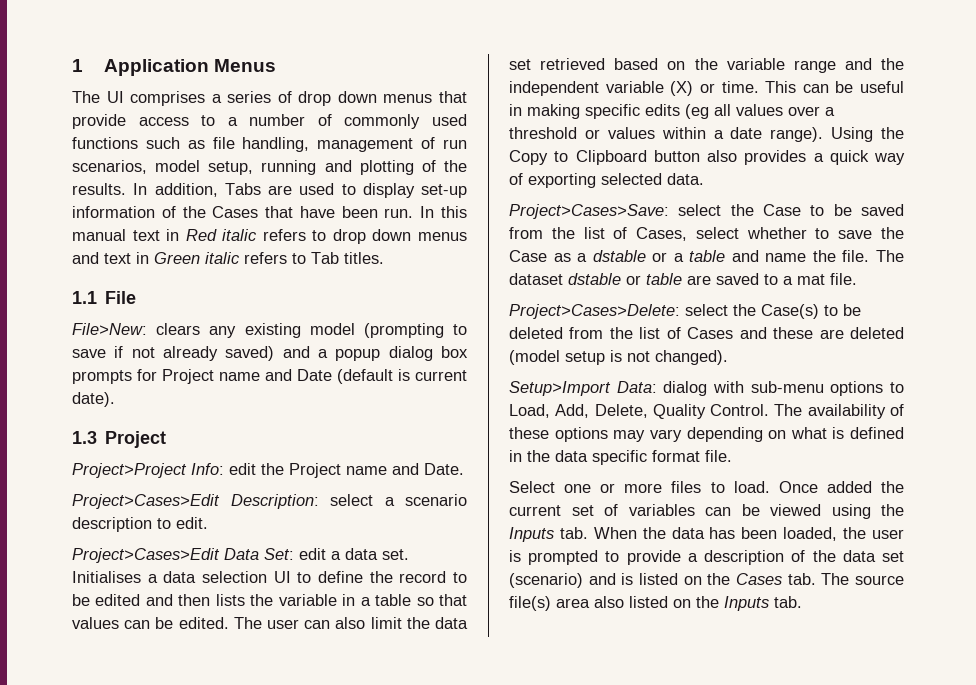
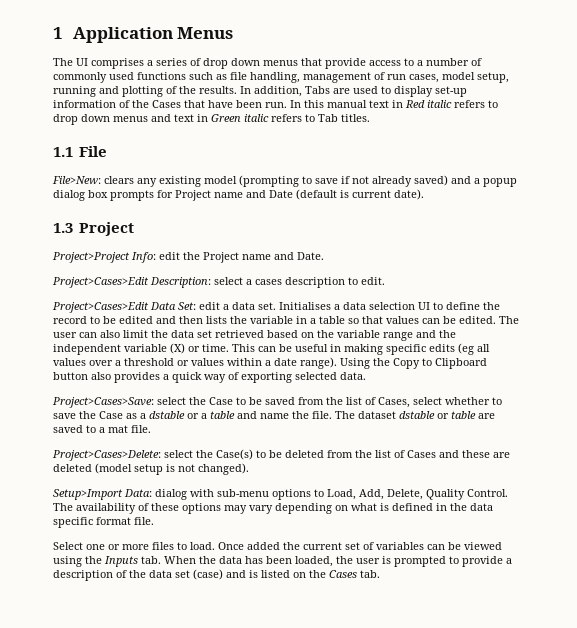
- The UI comprises a series of drop down menus that provide access to a number of commonly used functions such as file handling, management of run scenarios, model setup, running and plotting of the results.
+ The UI comprises a series of drop down menus that provide access to a number of commonly used functions such as file handling, management of run cases, model setup, running and plotting of the results.
- Project>Cases>Edit Description: select a scenario description to edit.
+ Project>Cases>Edit Description: select a cases description to edit.
- Once added the current set of variables can be viewed using the Inputs tab. When the data has been loaded, the user is prompted to provide a description of the data set (scenario) and is listed on the Cases tab. The source file(s) area also listed on the Inputs tab.
+ Once added the current set of variables can be viewed using the Inputs tab. When the data has been loaded, the user is prompted to provide a description of the data set (case) and is listed on the Cases tab.

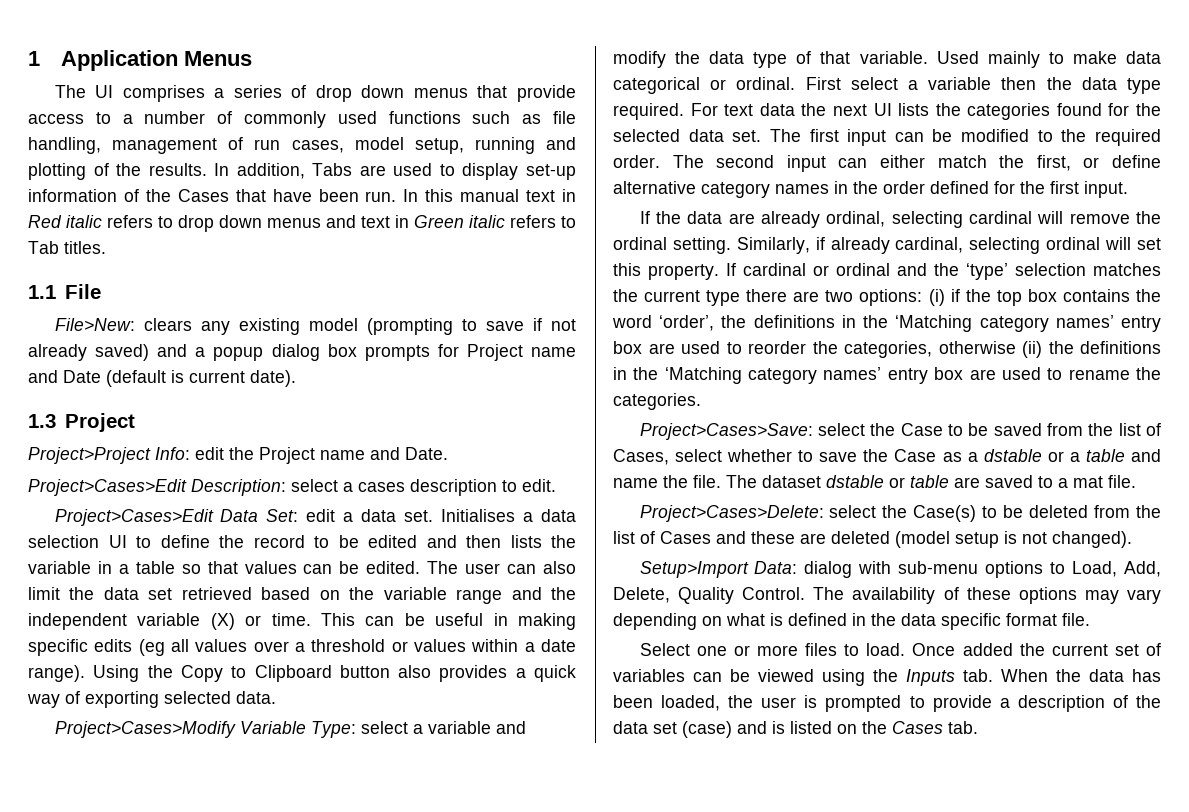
+ Project>Cases>Modify Variable Type: select a variable and modify the data type of that variable. Used mainly to make data categorical or ordinal. First select a variable then the data type required. For text data the next UI lists the categories found for the selected data set. The first input can be modified to the required order. The second input can either match the first, or define alternative category names in the order defined for the first input.
+ If the data are already ordinal, selecting cardinal will remove the ordinal setting. Similarly, if already cardinal, selecting ordinal will set this property. If cardinal or ordinal and the ‘type’ selection matches the current type there are two options: (i) if the top box contains the word ‘order’, the definitions in the ‘Matching category names’ entry box are used to reorder the categories, otherwise (ii) the definitions in the ‘Matching category names’ entry box are used to rename the categories.

